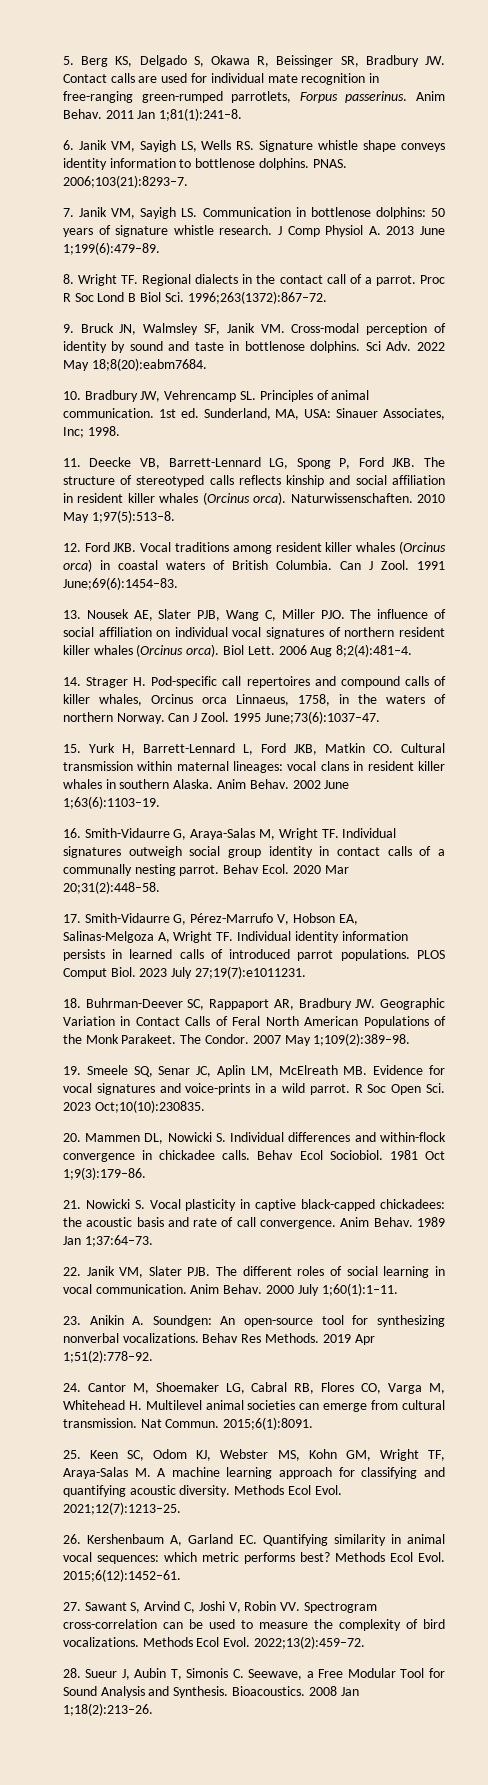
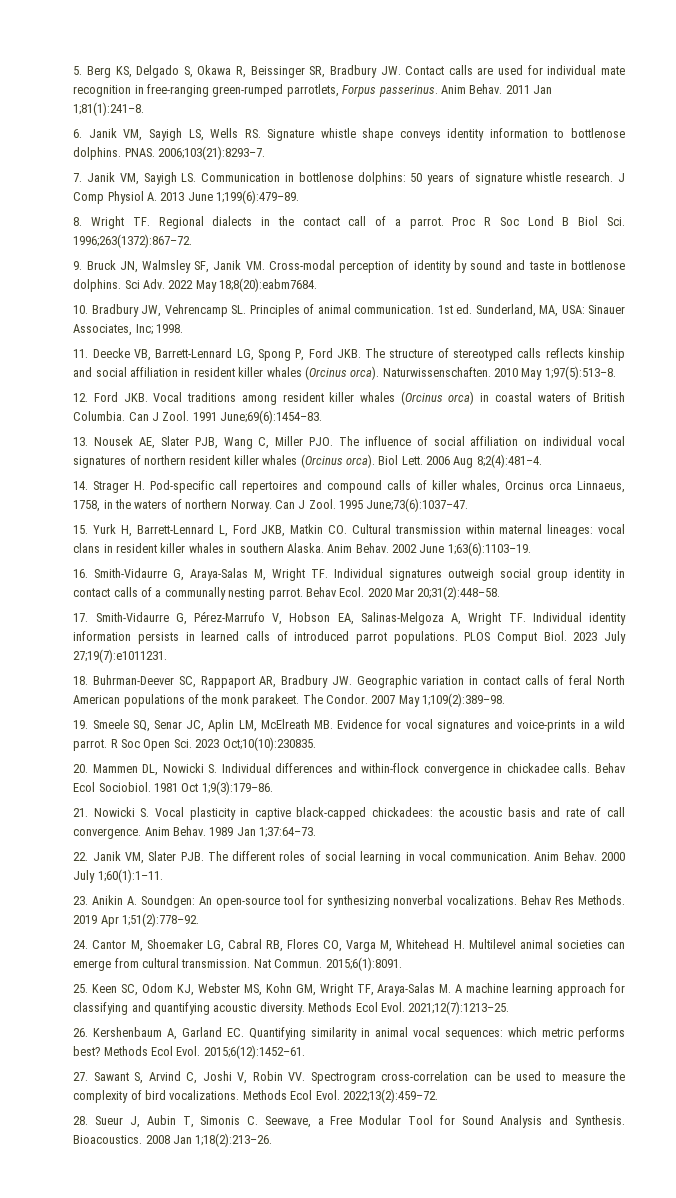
- 18. Buhrman-Deever SC, Rappaport AR, Bradbury JW. Geographic Variation in Contact Calls of Feral North American Populations of the Monk Parakeet.
+ 18. Buhrman-Deever SC, Rappaport AR, Bradbury JW. Geographic variation in contact calls of feral North American populations of the monk parakeet.

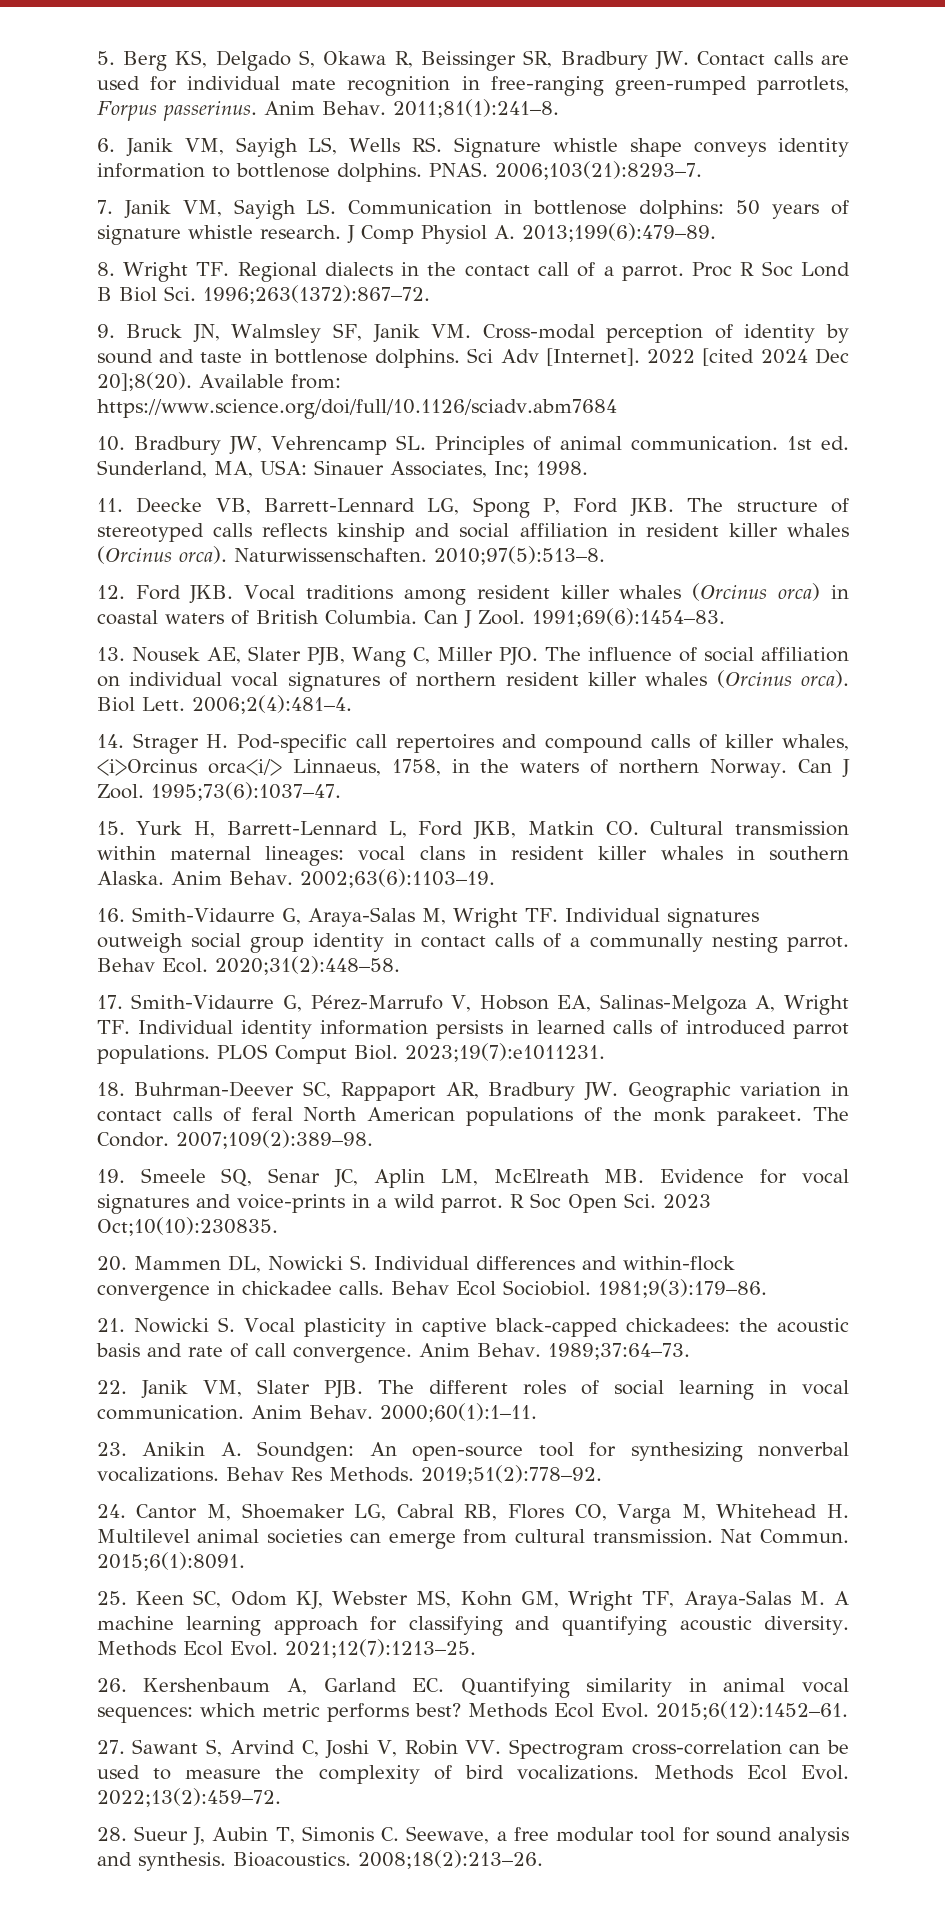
- 2011 Jan 1;81(1):241–8.
+ 2011;81(1):241–8.
- J Comp Physiol A. 2013 June 1;199(6):479–89.
+ J Comp Physiol A. 2013;199(6):479–89.
- Sci Adv. 2022 May 18;8(20):eabm7684.
+ Sci Adv [Internet]. 2022 [cited 2024 Dec 20];8(20). Available from: https://www.science.org/doi/full/10.1126/sciadv.abm7684
- 2010 May 1;97(5):513–8.
+ 2010;97(5):513–8.
- 1991 June;69(6):1454–83.
+ 1991;69(6):1454–83.
- 2006 Aug 8;2(4):481–4.
+ 2006;2(4):481–4.
- 14. Strager H. Pod-specific call repertoires and compound calls of killer whales, Orcinus orca Linnaeus, 1758, in the waters of northern Norway.
+ 14. Strager H. Pod-specific call repertoires and compound calls of killer whales, <i>Orcinus orca<i/> Linnaeus, 1758, in the waters of northern Norway.
- 1995 June;73(6):1037–47.
+ 1995;73(6):1037–47.
- 2002 June 1;63(6):1103–19.
+ 2002;63(6):1103–19.
- 2020 Mar 20;31(2):448–58.
+ 2020;31(2):448–58.
- 2023 July 27;19(7):e1011231.
+ 2023;19(7):e1011231.
- 2007 May 1;109(2):389–98.
+ 2007;109(2):389–98.
- 1981 Oct 1;9(3):179–86.
+ 1981;9(3):179–86.
- 1989 Jan 1;37:64–73.
+ 1989;37:64–73.
- 2000 July 1;60(1):1–11.
+ 2000;60(1):1–11.
- 2019 Apr 1;51(2):778–92.
+ 2019;51(2):778–92.
- 28. Sueur J, Aubin T, Simonis C. Seewave, a Free Modular Tool for Sound Analysis and Synthesis. Bioacoustics. 2008 Jan 1;18(2):213–26.
+ 28. Sueur J, Aubin T, Simonis C. Seewave, a free modular tool for sound analysis and synthesis. Bioacoustics. 2008;18(2):213–26.

